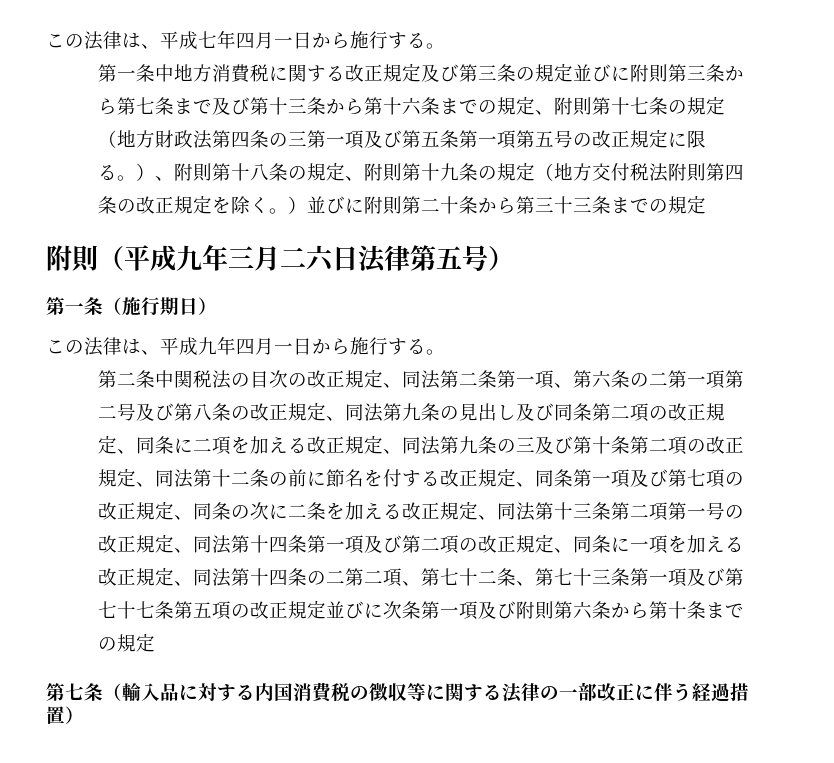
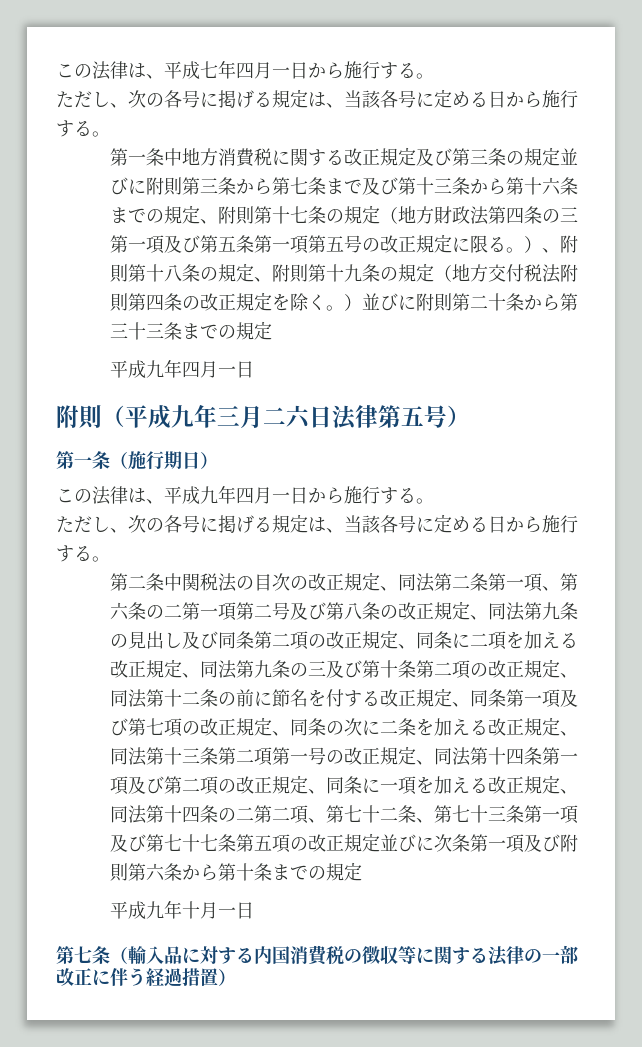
  この法律は、平成七年四月一日から施行する。
+ ただし、次の各号に掲げる規定は、当該各号に定める日から施行する。
  第一条中地方消費税に関する改正規定及び第三条の規定並びに附則第三条から第七条まで及び第十三条から第十六条までの規定、附則第十七条の規定（地方財政法第四条の三第一項及び第五条第一項第五号の改正規定に限る。）、附則第十八条の規定、附則第十九条の規定（地方交付税法附則第四条の改正規定を除く。）並びに附則第二十条から第三十三条までの規定
+ 平成九年四月一日
  この法律は、平成九年四月一日から施行する。
+ ただし、次の各号に掲げる規定は、当該各号に定める日から施行する。
+ 平成九年十月一日

